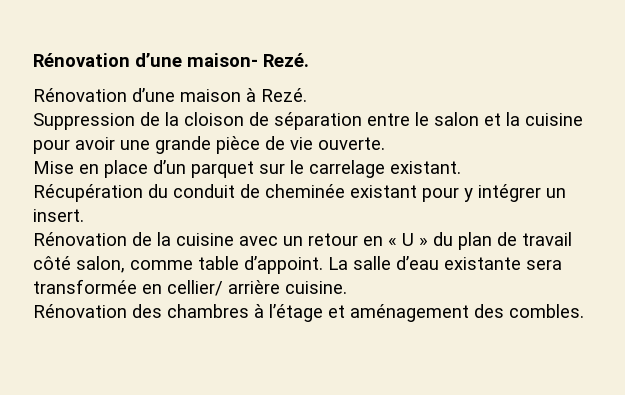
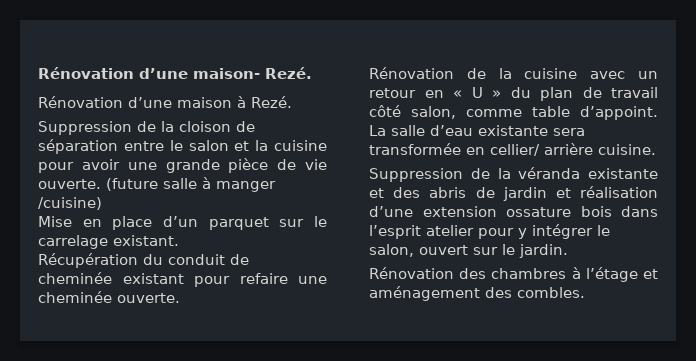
+ (future salle à manger /cuisine)
- Récupération du conduit de cheminée existant pour y intégrer un insert.
+ Récupération du conduit de cheminée existant pour refaire une cheminée ouverte.
+ Suppression de la véranda existante et des abris de jardin et réalisation d’une extension ossature bois dans l’esprit atelier pour y intégrer le salon, ouvert sur le jardin.

